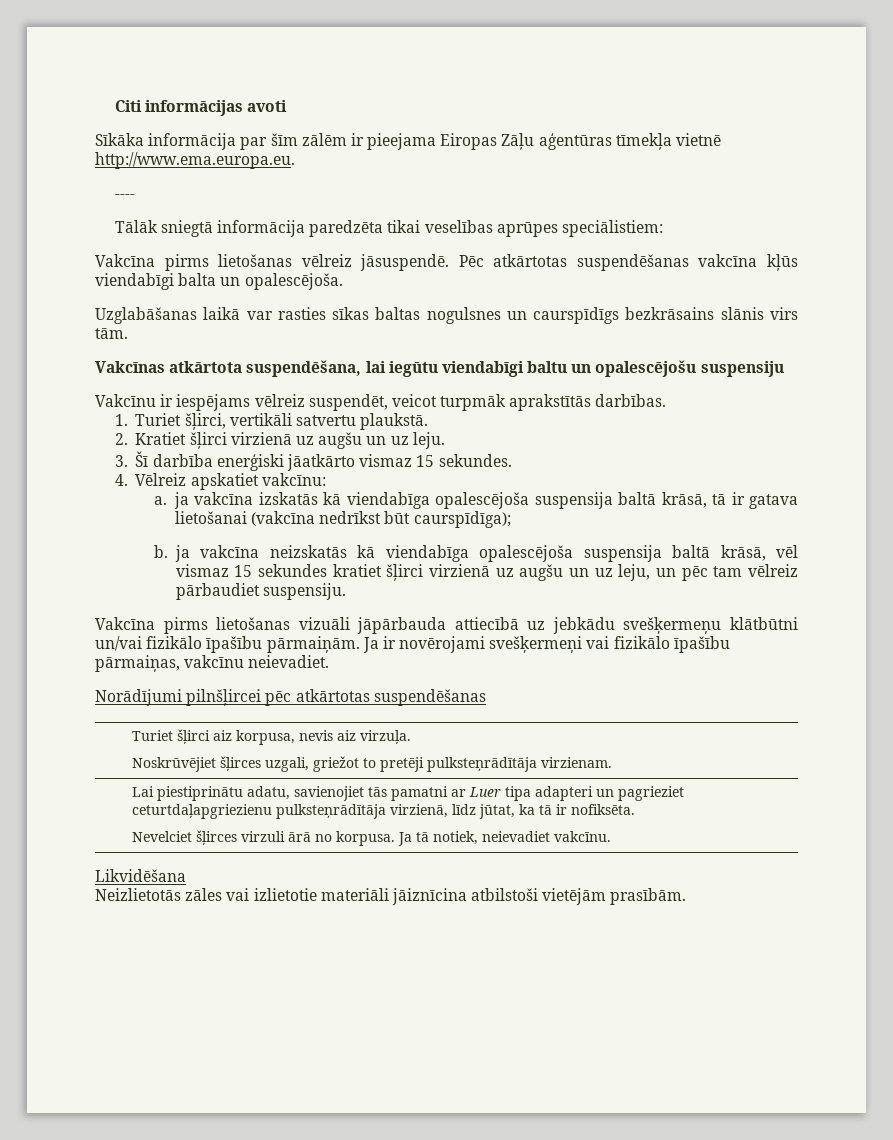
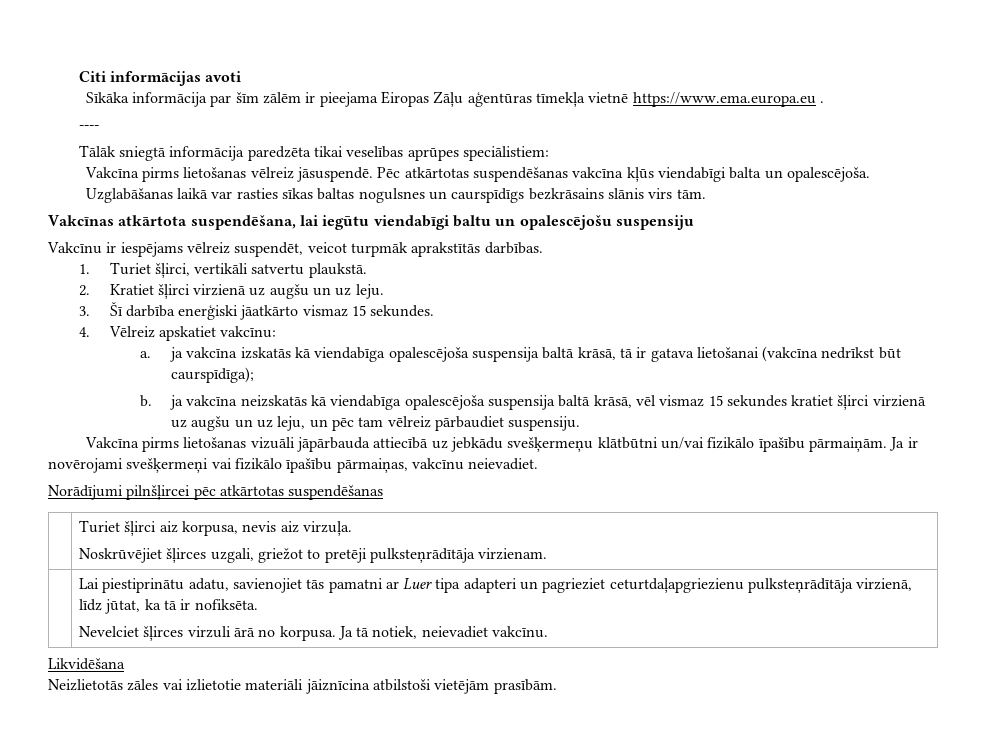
- Sīkāka informācija par šīm zālēm ir pieejama Eiropas Zāļu aģentūras tīmekļa vietnē http://www.ema.europa.eu.
+ Sīkāka informācija par šīm zālēm ir pieejama Eiropas Zāļu aģentūras tīmekļa vietnē https://www.ema.europa.eu .

